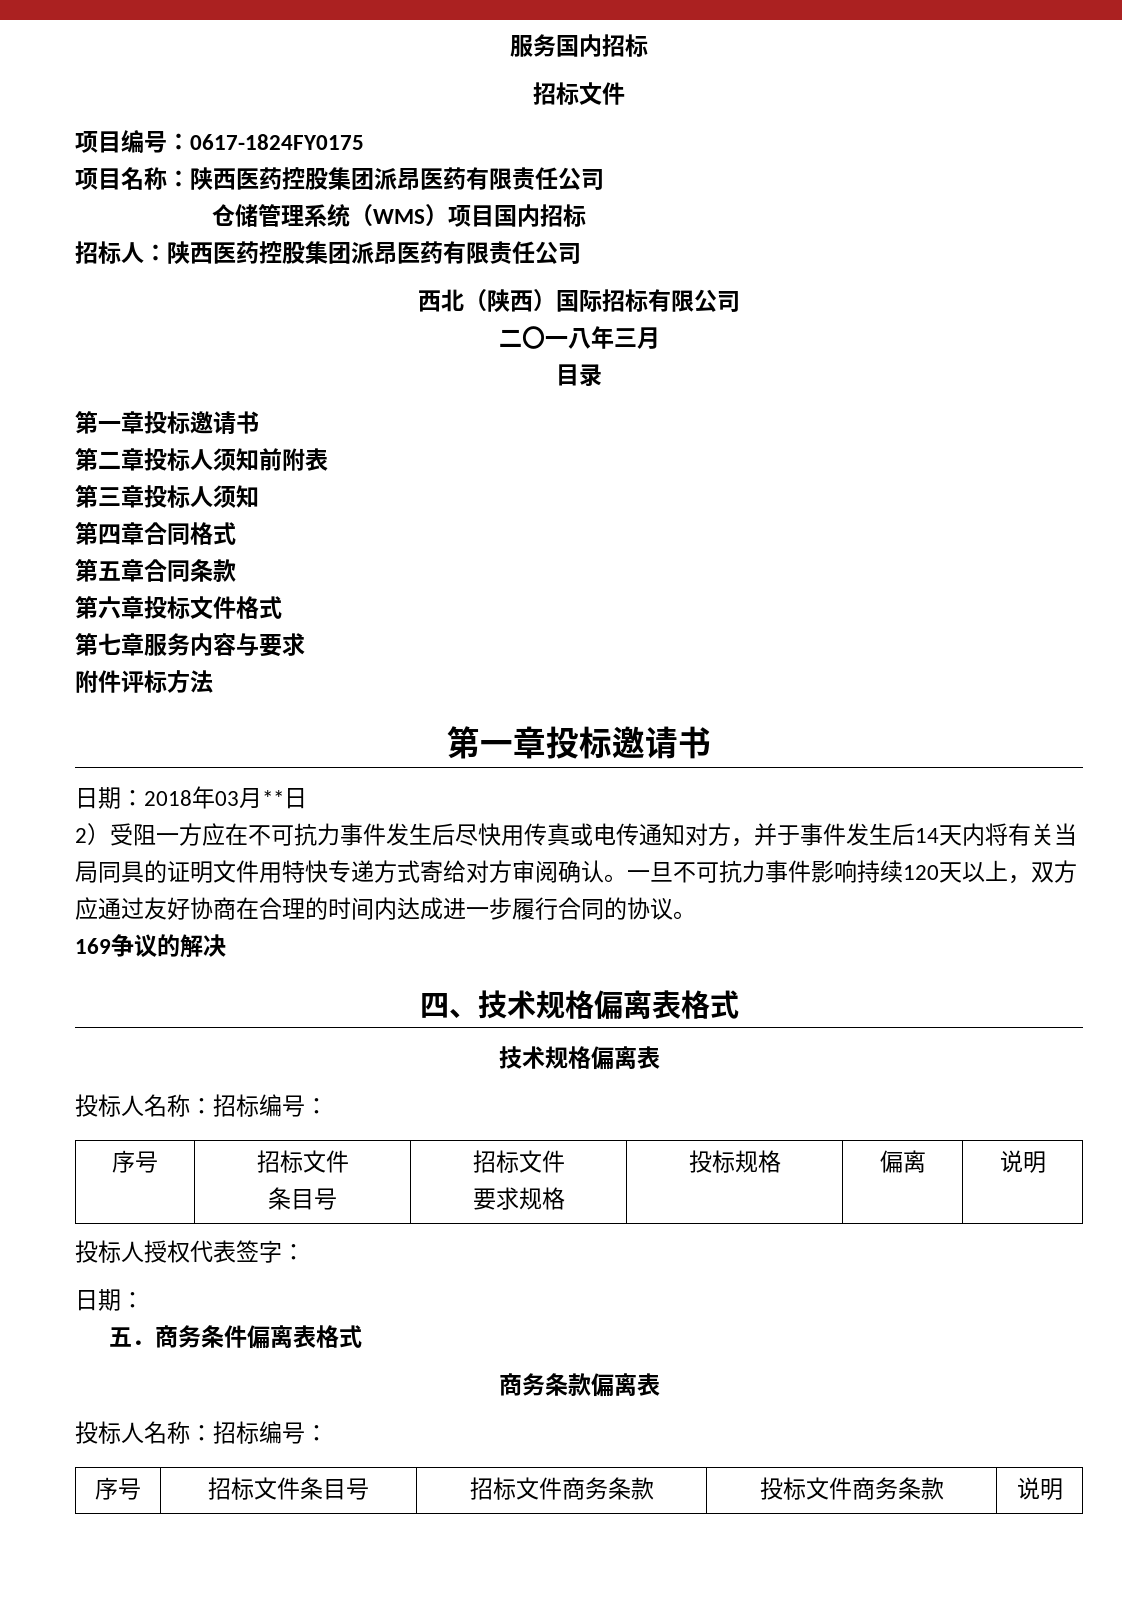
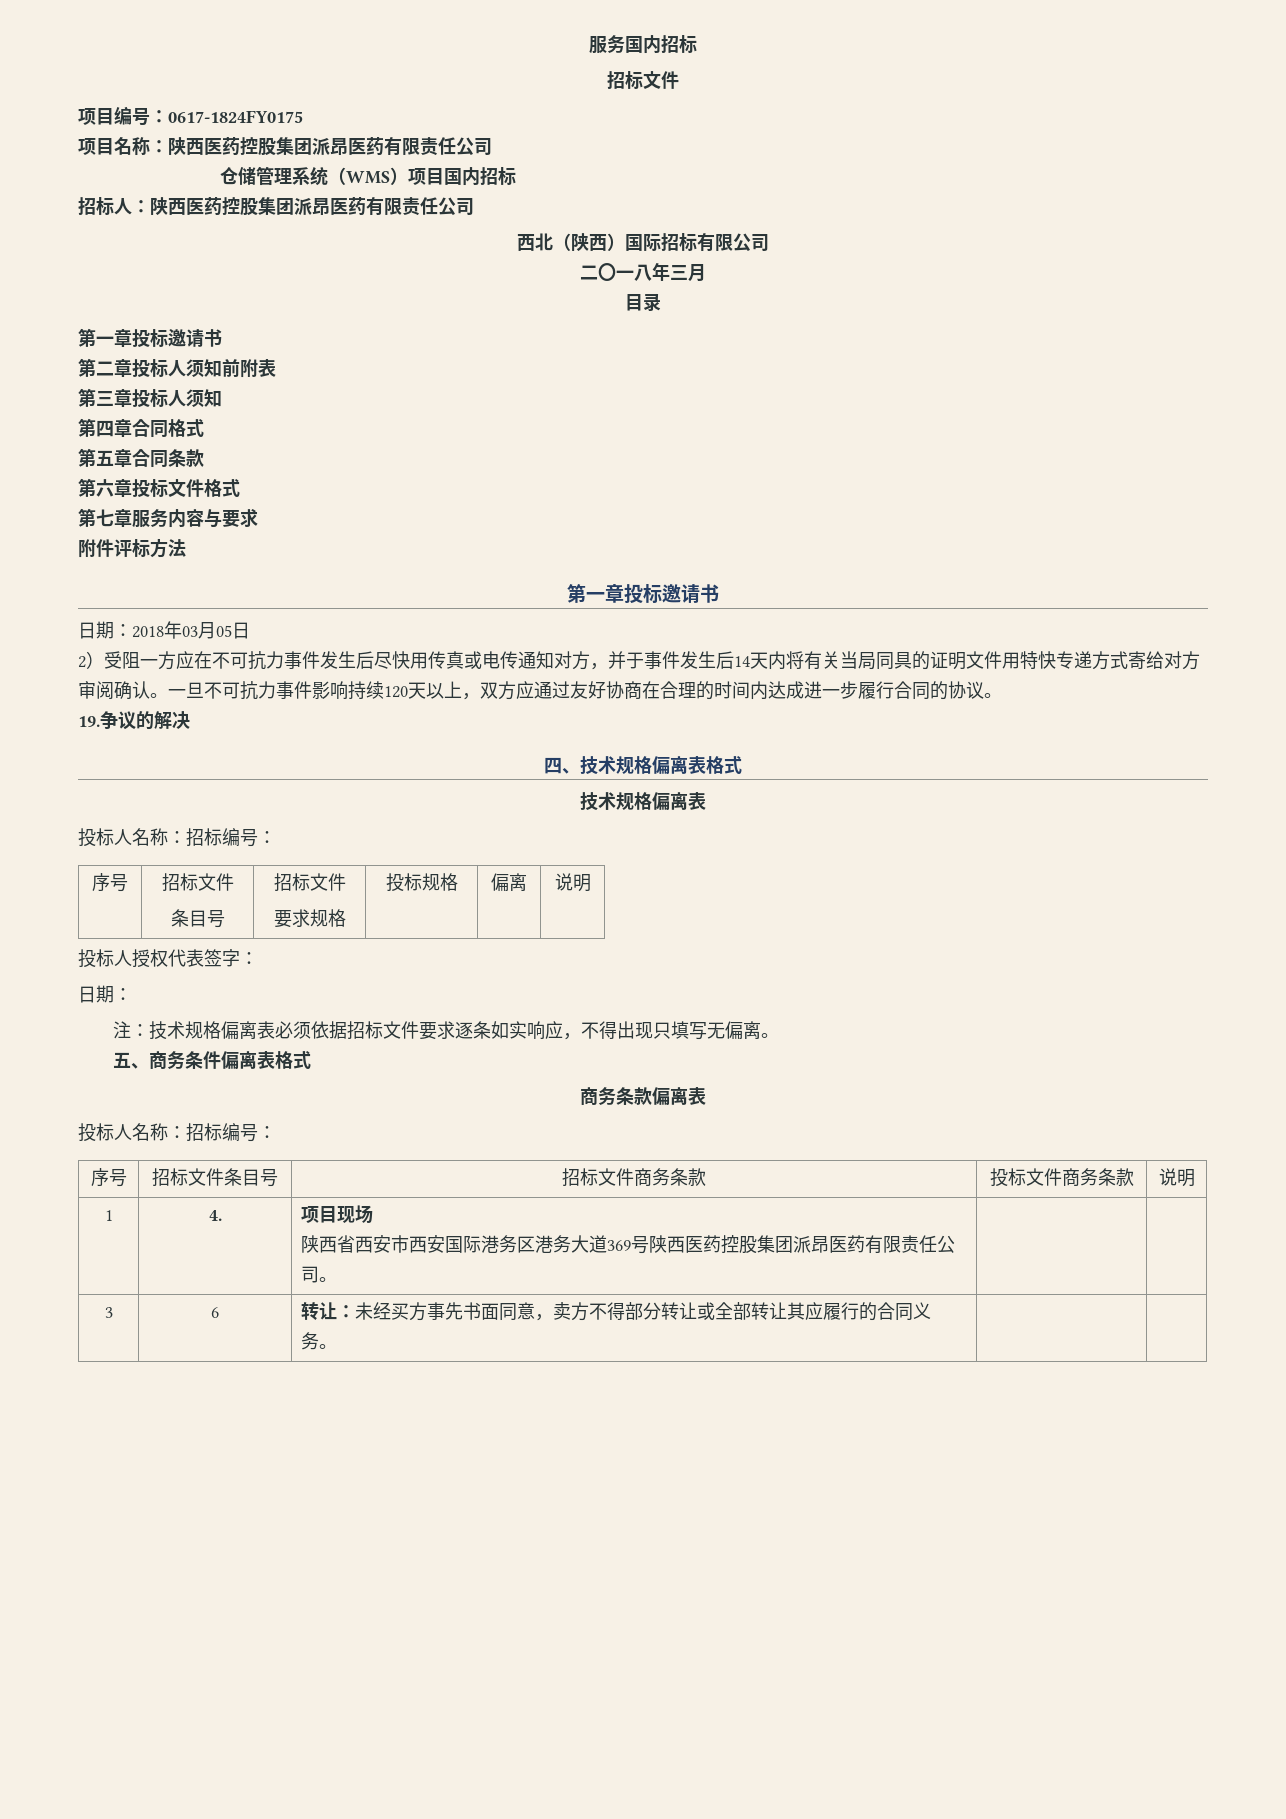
- 日期：2018年03月**日
+ 日期：2018年03月05日
- 169争议的解决
+ 19.争议的解决
- 五．商务条件偏离表格式
+ 注：技术规格偏离表必须依据招标文件要求逐条如实响应，不得出现只填写无偏离。
+ 五、商务条件偏离表格式
+ 1 | 4. | 项目现场
+ 陕西省西安市西安国际港务区港务大道369号陕西医药控股集团派昂医药有限责任公司。 | |
+ 3 | 6 | 转让：未经买方事先书面同意，卖方不得部分转让或全部转让其应履行的合同义务。 | |

